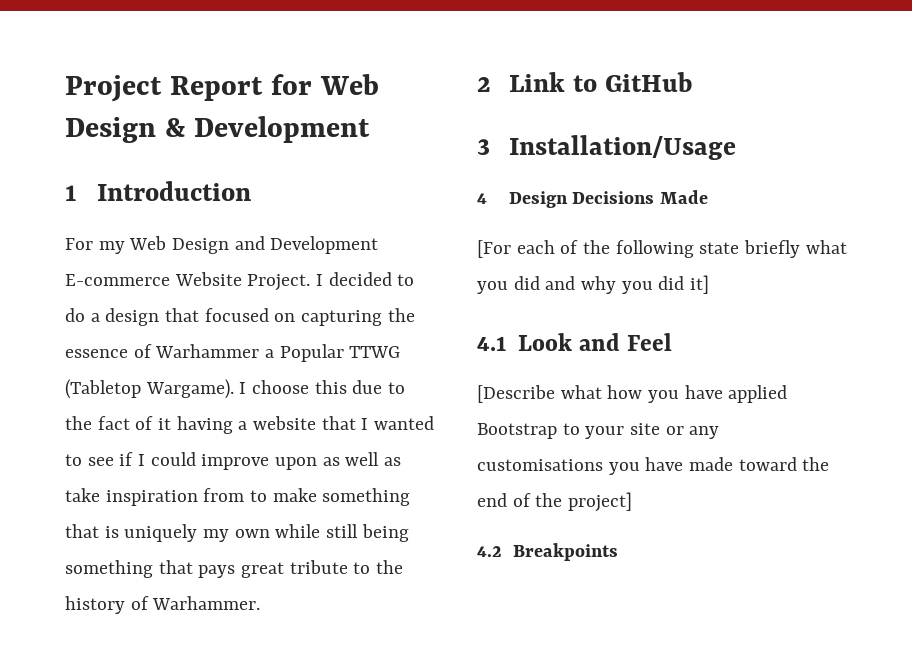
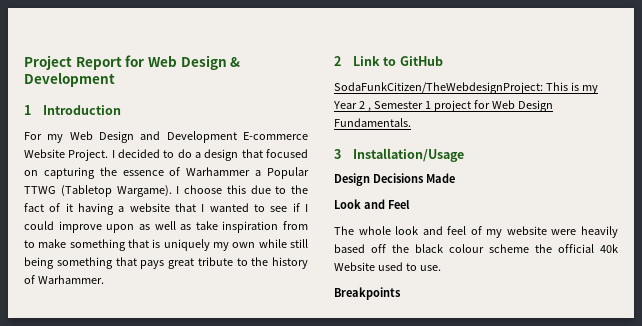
+ SodaFunkCitizen/TheWebdesignProject: This is my Year 2 , Semester 1 project for Web Design Fundamentals.
- 4 Design Decisions Made
+ Design Decisions Made
- [For each of the following state briefly what you did and why you did it]
- 4.1 Look and Feel
- [Describe what how you have applied Bootstrap to your site or any customisations you have made toward the end of the project]
- 4.2 Breakpoints
+ Look and Feel
+ The whole look and feel of my website were heavily based off the black colour scheme the official 40k Website used to use.
+ Breakpoints

